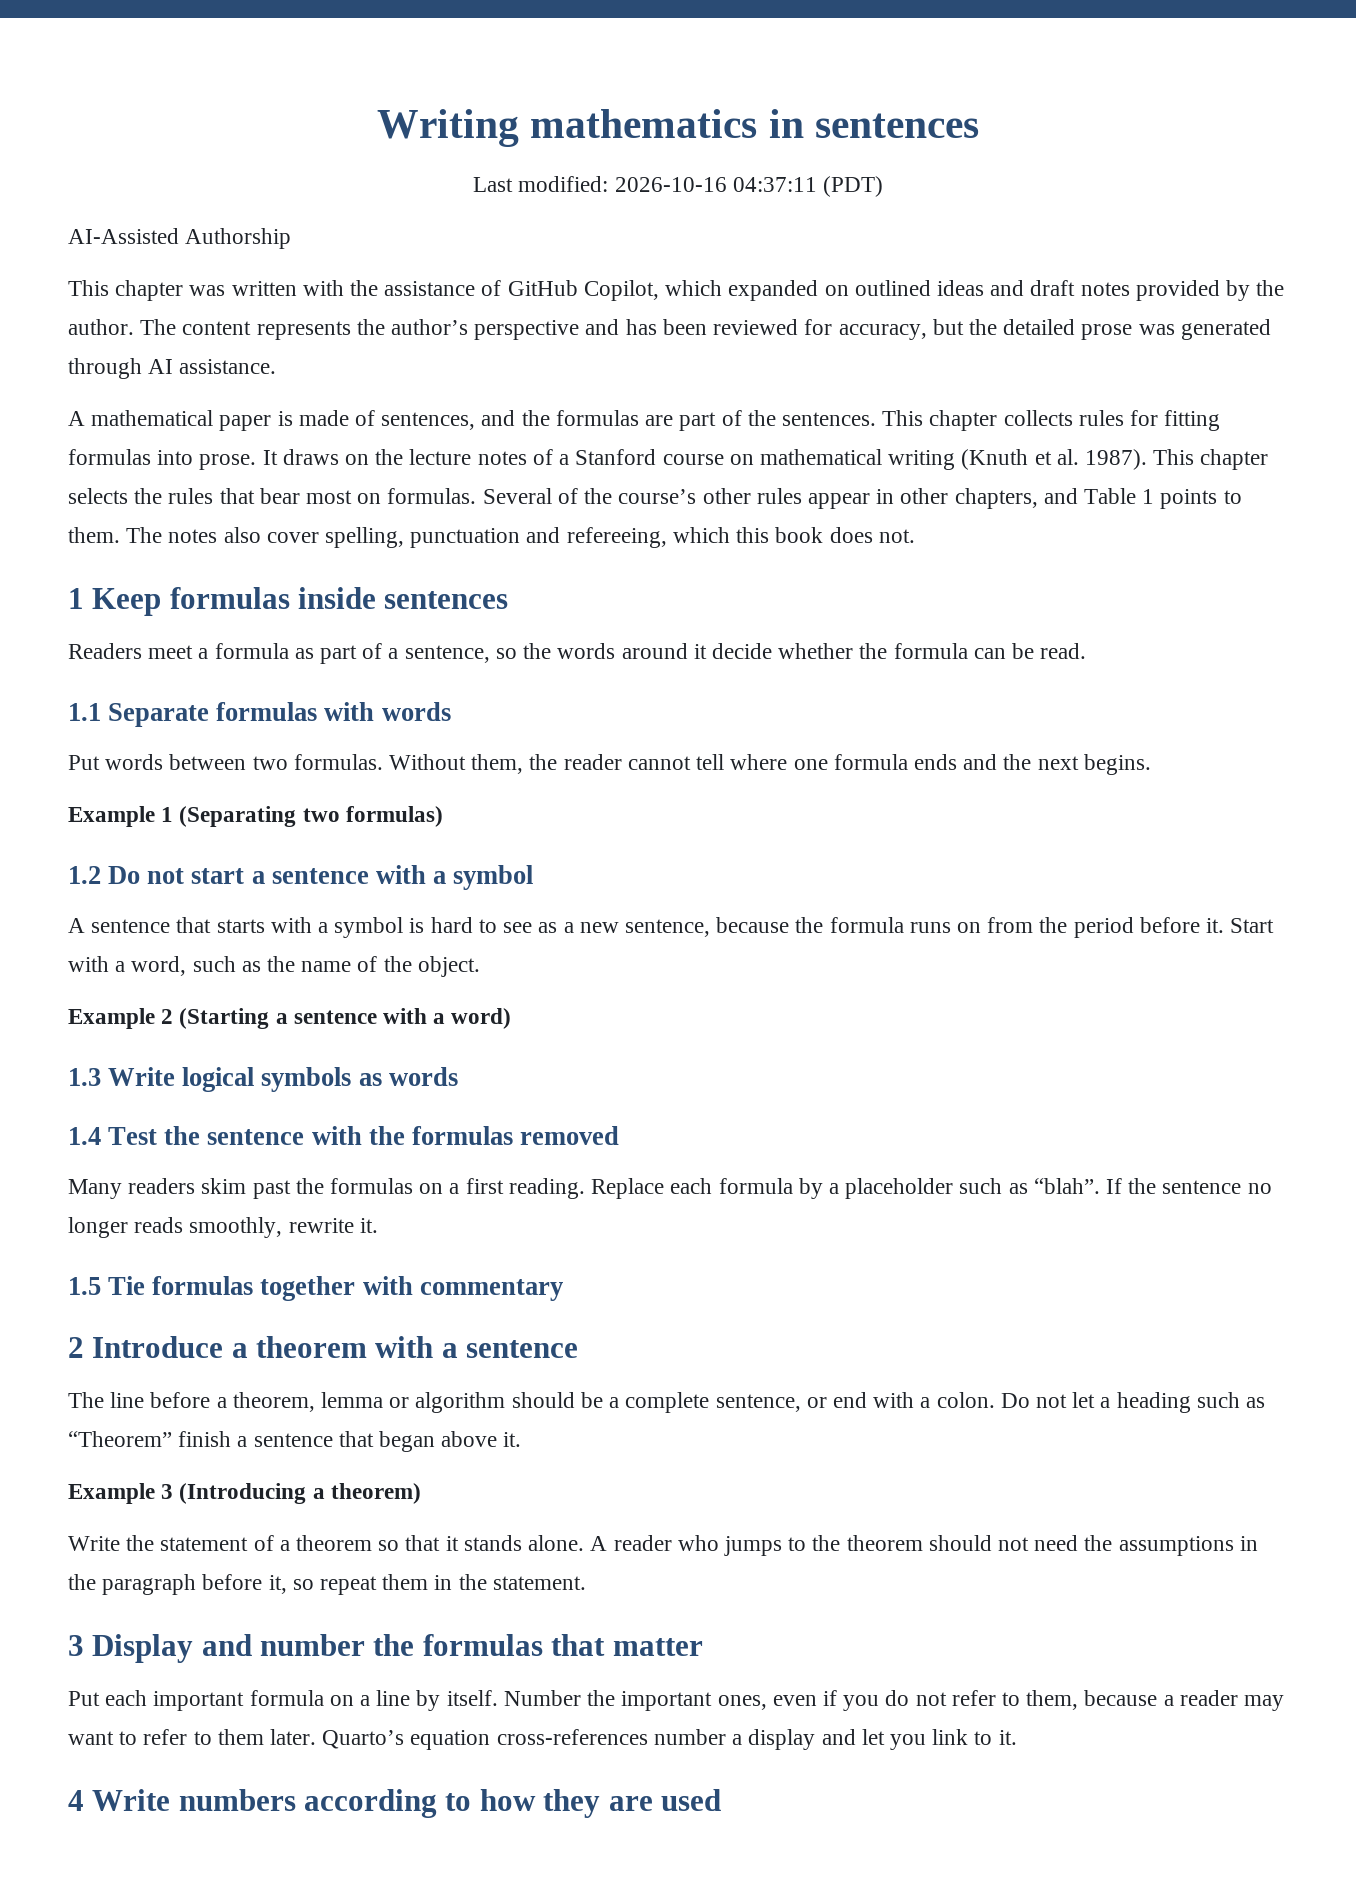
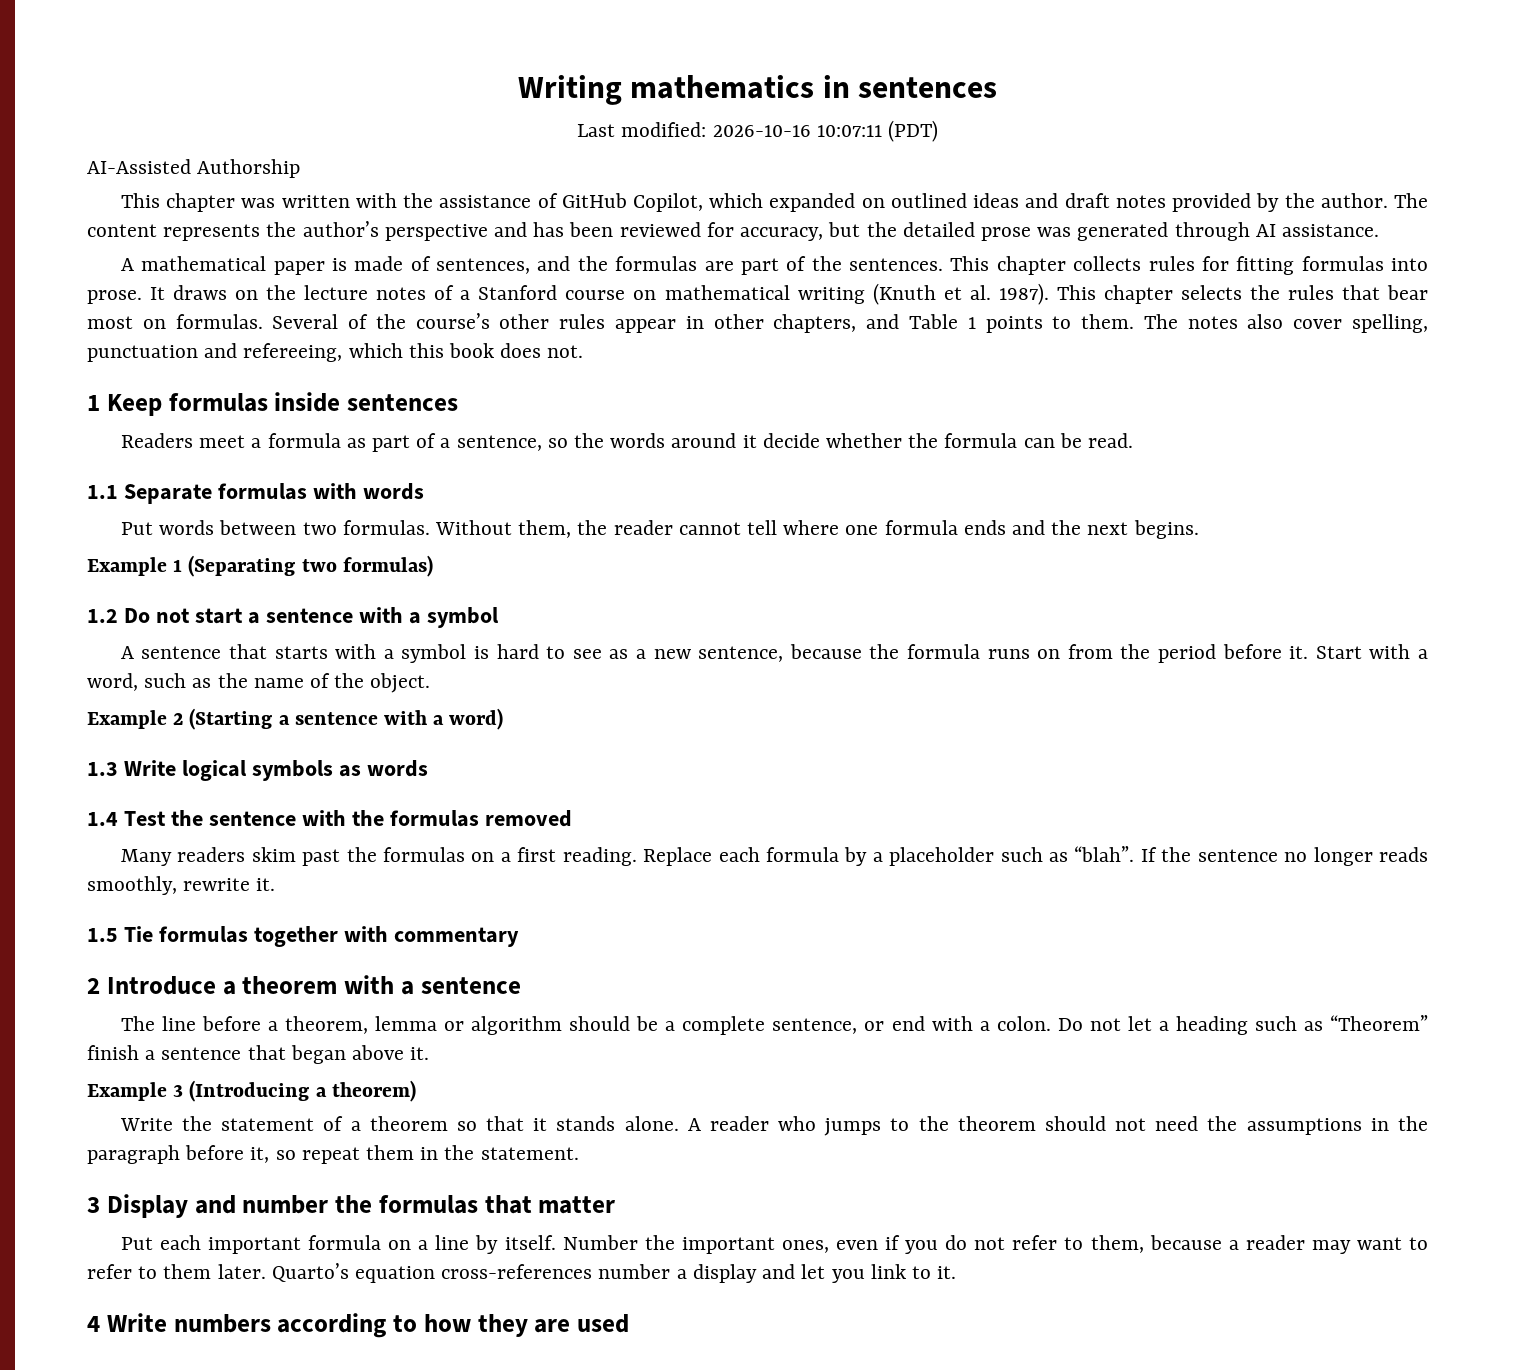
- Last modified: 2026-10-16 04:37:11 (PDT)
+ Last modified: 2026-10-16 10:07:11 (PDT)

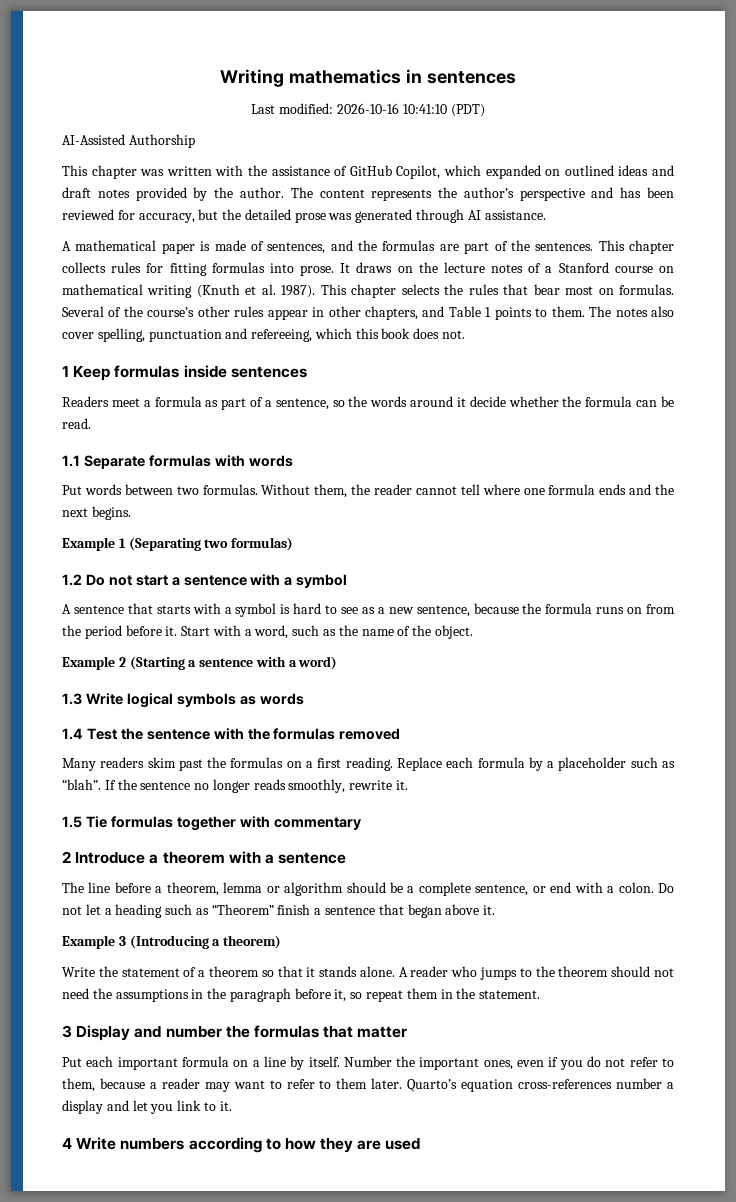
- Last modified: 2026-10-16 10:07:11 (PDT)
+ Last modified: 2026-10-16 10:41:10 (PDT)

